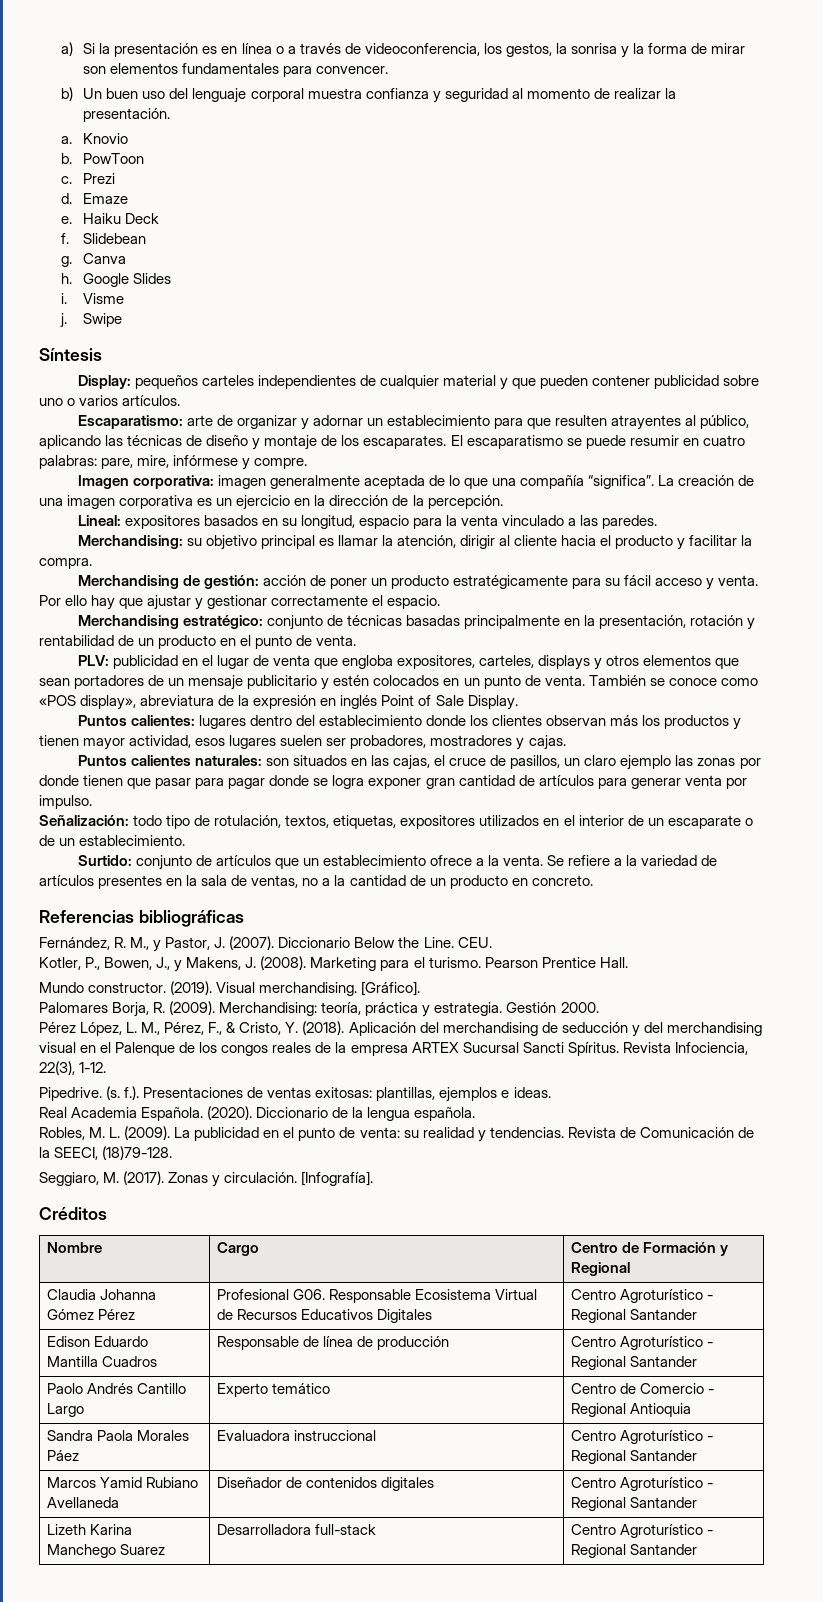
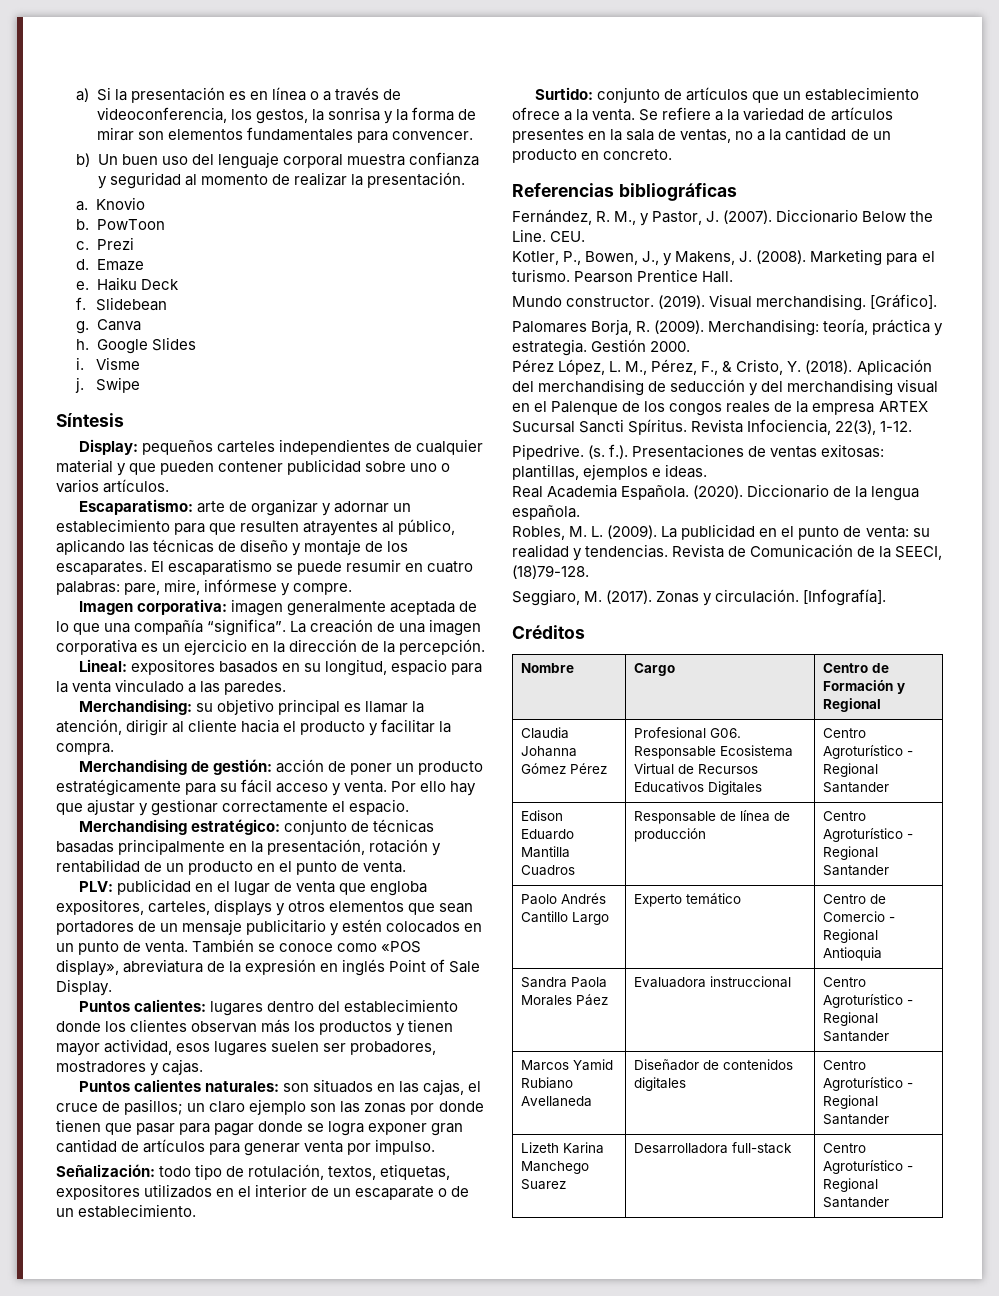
- Puntos calientes naturales: son situados en las cajas, el cruce de pasillos, un claro ejemplo las zonas por donde tienen que pasar para pagar donde se logra exponer gran cantidad de artículos para generar venta por impulso.
+ Puntos calientes naturales: son situados en las cajas, el cruce de pasillos; un claro ejemplo son las zonas por donde tienen que pasar para pagar donde se logra exponer gran cantidad de artículos para generar venta por impulso.

